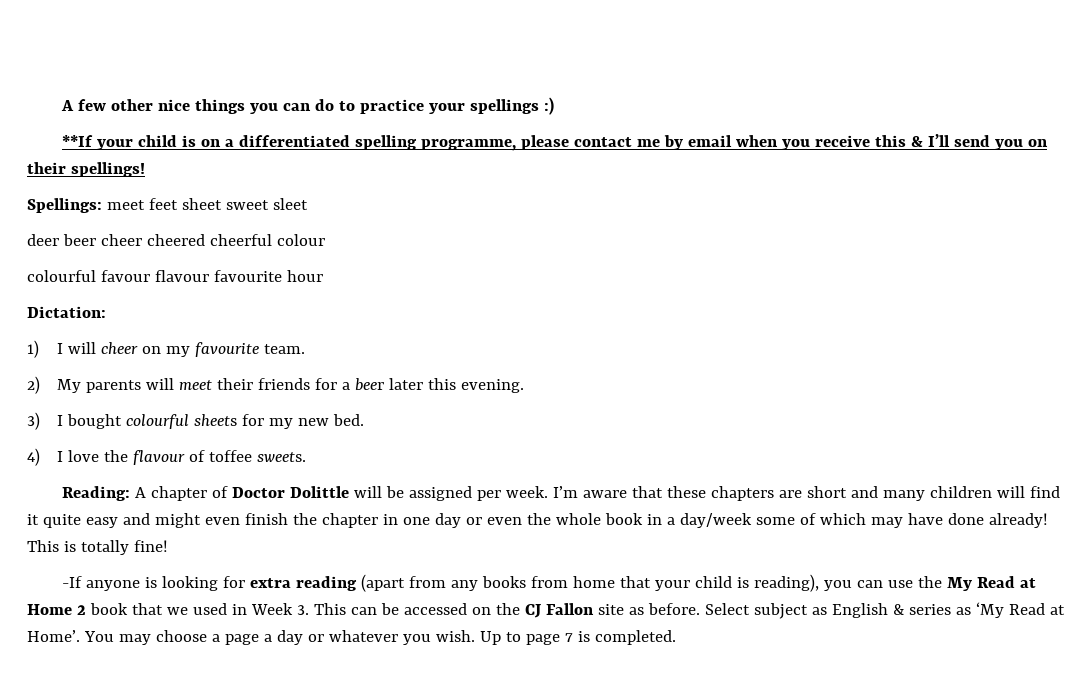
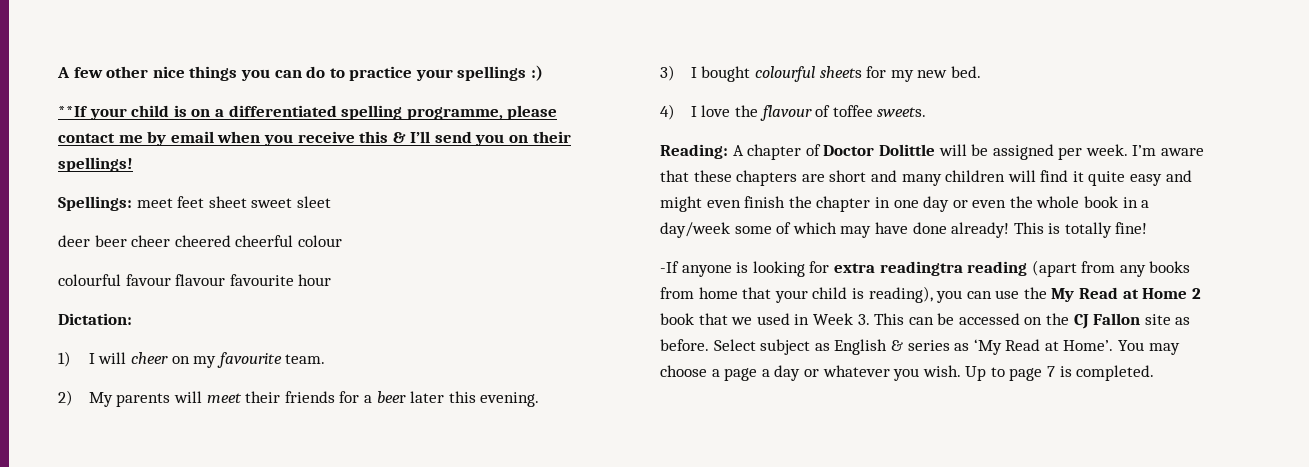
- -If anyone is looking for extra reading (apart from any books from home that your child is reading), you can use the My Read at Home 2 book that we used in Week 3. This can be accessed on the CJ Fallon site as before.
+ -If anyone is looking for extra readingtra reading (apart from any books from home that your child is reading), you can use the My Read at Home 2 book that we used in Week 3. This can be accessed on the CJ Fallon site as before.

